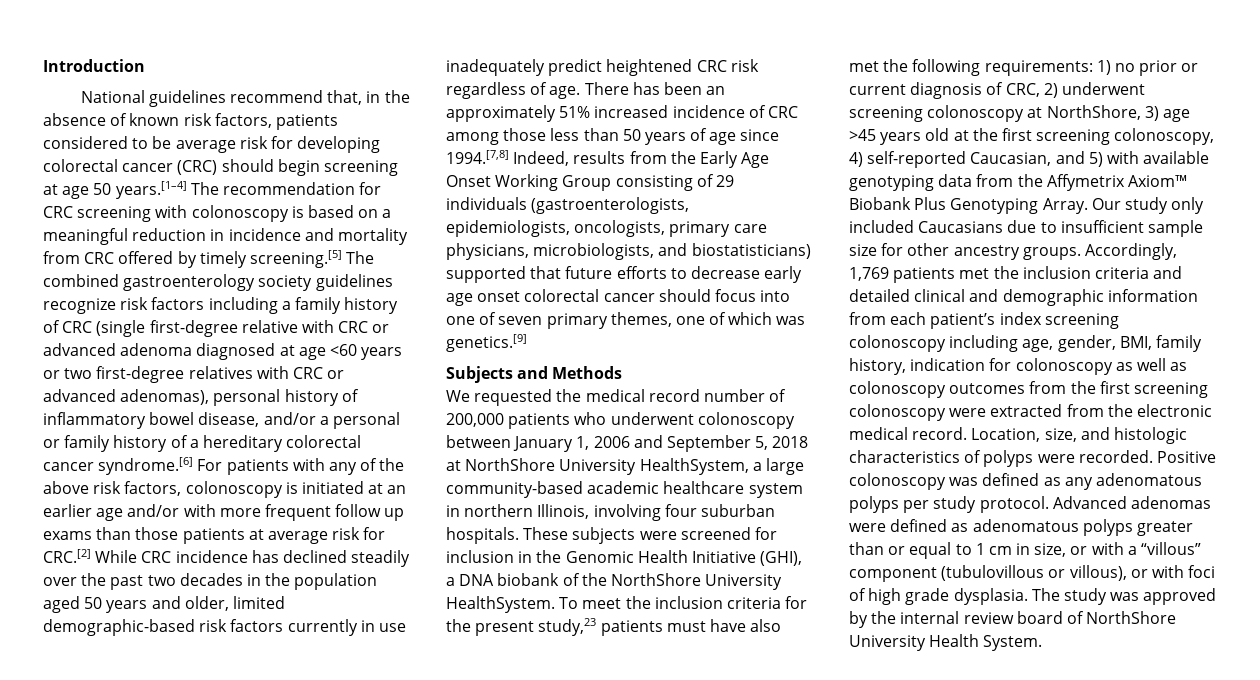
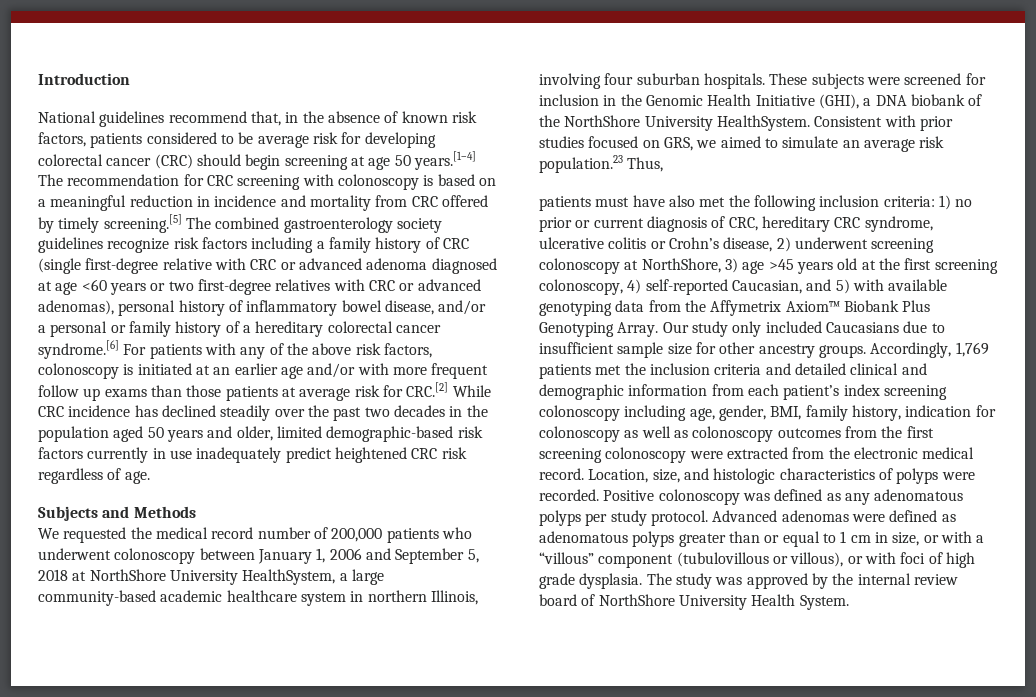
- There has been an approximately 51% increased incidence of CRC among those less than 50 years of age since 1994.[7,8] Indeed, results from the Early Age Onset Working Group consisting of 29 individuals (gastroenterologists, epidemiologists, oncologists, primary care physicians, microbiologists, and biostatisticians) supported that future efforts to decrease early age onset colorectal cancer should focus into one of seven primary themes, one of which was genetics.[9]
- To meet the inclusion criteria for the present study,23 patients must have also met the following requirements: 1) no prior or current diagnosis of CRC, 2) underwent screening colonoscopy at NorthShore, 3) age >45 years old at the first screening colonoscopy, 4) self-reported Caucasian, and 5) with available genotyping data from the Affymetrix Axiom™ Biobank Plus Genotyping Array.
+ Consistent with prior studies focused on GRS, we aimed to simulate an average risk population.23 Thus,
+ patients must have also met the following inclusion criteria: 1) no prior or current diagnosis of CRC, hereditary CRC syndrome, ulcerative colitis or Crohn’s disease, 2) underwent screening colonoscopy at NorthShore, 3) age >45 years old at the first screening colonoscopy, 4) self-reported Caucasian, and 5) with available genotyping data from the Affymetrix Axiom™ Biobank Plus Genotyping Array.

